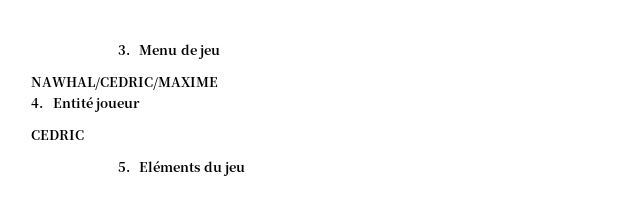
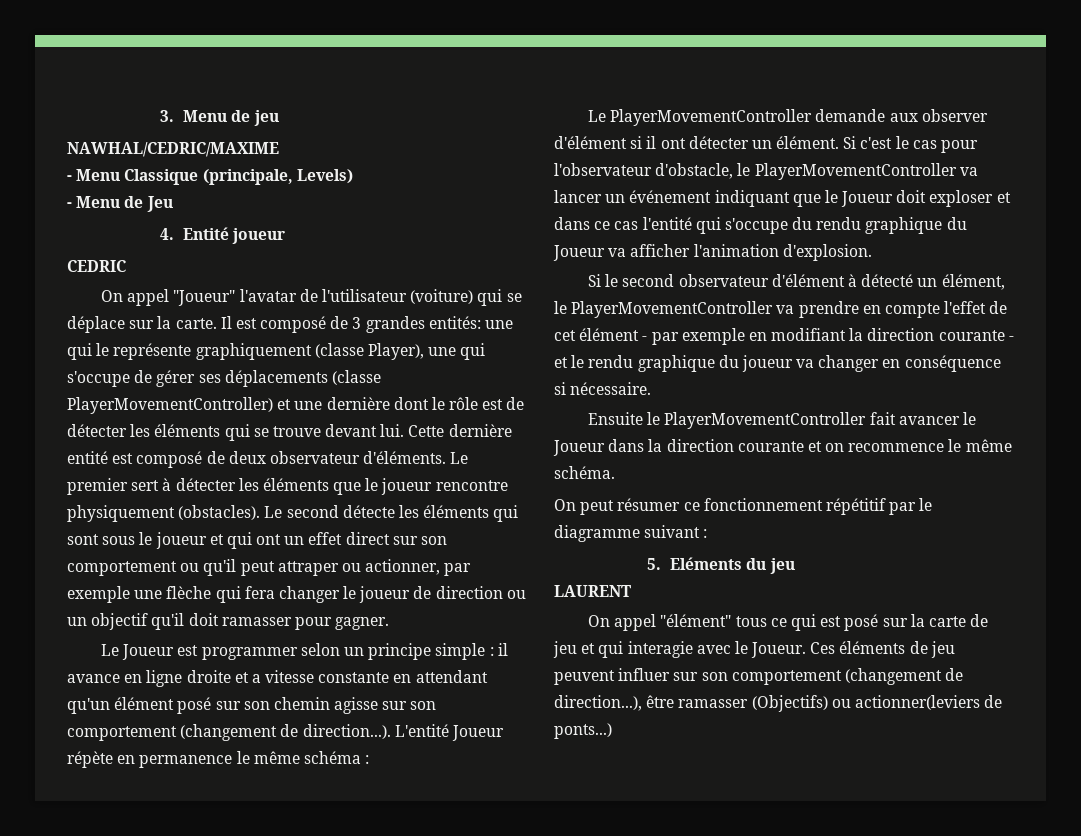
+ - Menu Classique (principale, Levels)
+ - Menu de Jeu
  4. Entité joueur
  CEDRIC
+ On appel "Joueur" l'avatar de l'utilisateur (voiture) qui se déplace sur la carte. Il est composé de 3 grandes entités: une qui le représente graphiquement (classe Player), une qui s'occupe de gérer ses déplacements (classe PlayerMovementController) et une dernière dont le rôle est de détecter les éléments qui se trouve devant lui. Cette dernière entité est composé de deux observateur d'éléments. Le premier sert à détecter les éléments que le joueur rencontre physiquement (obstacles). Le second détecte les éléments qui sont sous le joueur et qui ont un effet direct sur son comportement ou qu'il peut attraper ou actionner, par exemple une flèche qui fera changer le joueur de direction ou un objectif qu'il doit ramasser pour gagner.
+ Le Joueur est programmer selon un principe simple : il avance en ligne droite et a vitesse constante en attendant qu'un élément posé sur son chemin agisse sur son comportement (changement de direction...). L'entité Joueur répète en permanence le même schéma :
+ Le PlayerMovementController demande aux observer d'élément si il ont détecter un élément. Si c'est le cas pour l'observateur d'obstacle, le PlayerMovementController va lancer un événement indiquant que le Joueur doit exploser et dans ce cas l'entité qui s'occupe du rendu graphique du Joueur va afficher l'animation d'explosion.
+ Si le second observateur d'élément à détecté un élément, le PlayerMovementController va prendre en compte l'effet de cet élément - par exemple en modifiant la direction courante - et le rendu graphique du joueur va changer en conséquence si nécessaire.
+ Ensuite le PlayerMovementController fait avancer le Joueur dans la direction courante et on recommence le même schéma.
+ On peut résumer ce fonctionnement répétitif par le diagramme suivant :
  5. Eléments du jeu
+ LAURENT
+ On appel "élément" tous ce qui est posé sur la carte de jeu et qui interagie avec le Joueur. Ces éléments de jeu peuvent influer sur son comportement (changement de direction...), être ramasser (Objectifs) ou actionner(leviers de ponts...)

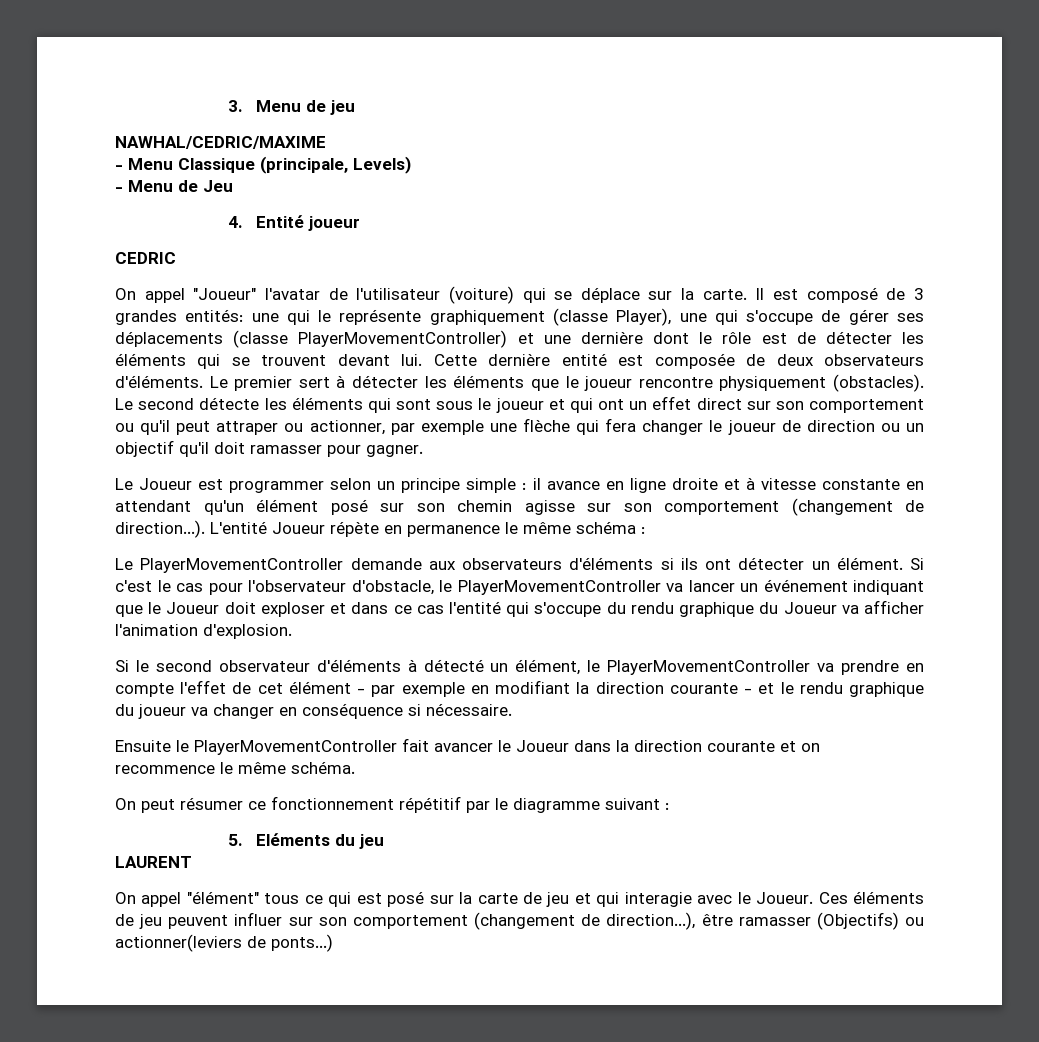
- Il est composé de 3 grandes entités: une qui le représente graphiquement (classe Player), une qui s'occupe de gérer ses déplacements (classe PlayerMovementController) et une dernière dont le rôle est de détecter les éléments qui se trouve devant lui.
+ Il est composé de 3 grandes entités: une qui le représente graphiquement (classe Player), une qui s'occupe de gérer ses déplacements (classe PlayerMovementController) et une dernière dont le rôle est de détecter les éléments qui se trouvent devant lui.
- Cette dernière entité est composé de deux observateur d'éléments.
+ Cette dernière entité est composée de deux observateurs d'éléments.
- Le Joueur est programmer selon un principe simple : il avance en ligne droite et a vitesse constante en attendant qu'un élément posé sur son chemin agisse sur son comportement (changement de direction...). L'entité Joueur répète en permanence le même schéma :
+ Le Joueur est programmer selon un principe simple : il avance en ligne droite et à vitesse constante en attendant qu'un élément posé sur son chemin agisse sur son comportement (changement de direction...). L'entité Joueur répète en permanence le même schéma :
- Le PlayerMovementController demande aux observer d'élément si il ont détecter un élément.
+ Le PlayerMovementController demande aux observateurs d'éléments si ils ont détecter un élément.
- Si le second observateur d'élément à détecté un élément, le PlayerMovementController va prendre en compte l'effet de cet élément - par exemple en modifiant la direction courante - et le rendu graphique du joueur va changer en conséquence si nécessaire.
+ Si le second observateur d'éléments à détecté un élément, le PlayerMovementController va prendre en compte l'effet de cet élément - par exemple en modifiant la direction courante - et le rendu graphique du joueur va changer en conséquence si nécessaire.

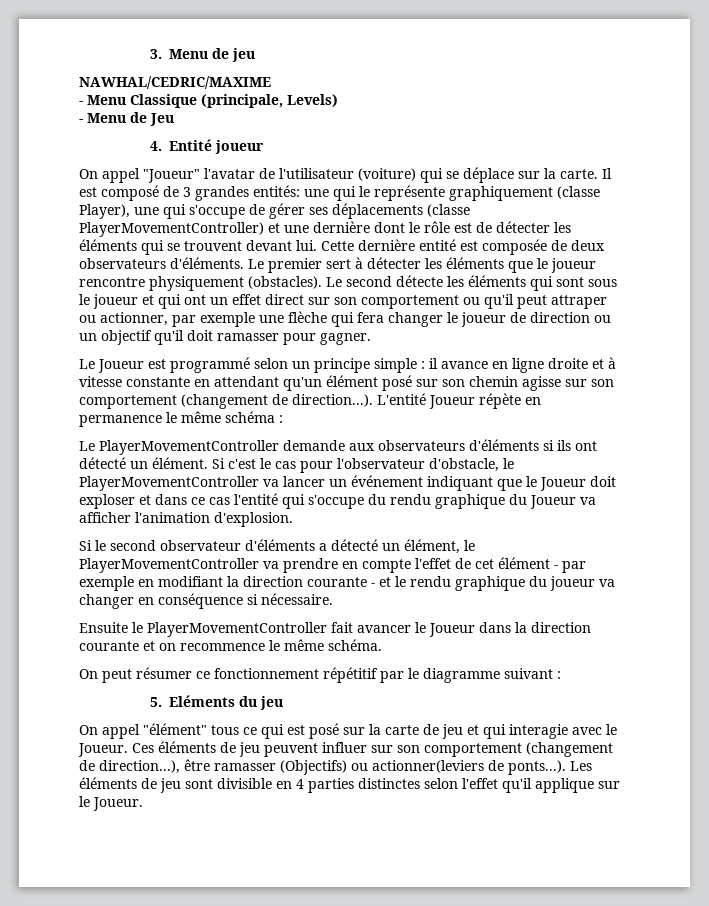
- CEDRIC
- Le Joueur est programmer selon un principe simple : il avance en ligne droite et à vitesse constante en attendant qu'un élément posé sur son chemin agisse sur son comportement (changement de direction...). L'entité Joueur répète en permanence le même schéma :
+ Le Joueur est programmé selon un principe simple : il avance en ligne droite et à vitesse constante en attendant qu'un élément posé sur son chemin agisse sur son comportement (changement de direction...). L'entité Joueur répète en permanence le même schéma :
- Le PlayerMovementController demande aux observateurs d'éléments si ils ont détecter un élément.
+ Le PlayerMovementController demande aux observateurs d'éléments si ils ont détecté un élément.
- Si le second observateur d'éléments à détecté un élément, le PlayerMovementController va prendre en compte l'effet de cet élément - par exemple en modifiant la direction courante - et le rendu graphique du joueur va changer en conséquence si nécessaire.
+ Si le second observateur d'éléments a détecté un élément, le PlayerMovementController va prendre en compte l'effet de cet élément - par exemple en modifiant la direction courante - et le rendu graphique du joueur va changer en conséquence si nécessaire.
- LAURENT
- Ces éléments de jeu peuvent influer sur son comportement (changement de direction...), être ramasser (Objectifs) ou actionner(leviers de ponts...)
+ Ces éléments de jeu peuvent influer sur son comportement (changement de direction...), être ramasser (Objectifs) ou actionner(leviers de ponts...). Les éléments de jeu sont divisible en 4 parties distinctes selon l'effet qu'il applique sur le Joueur.

